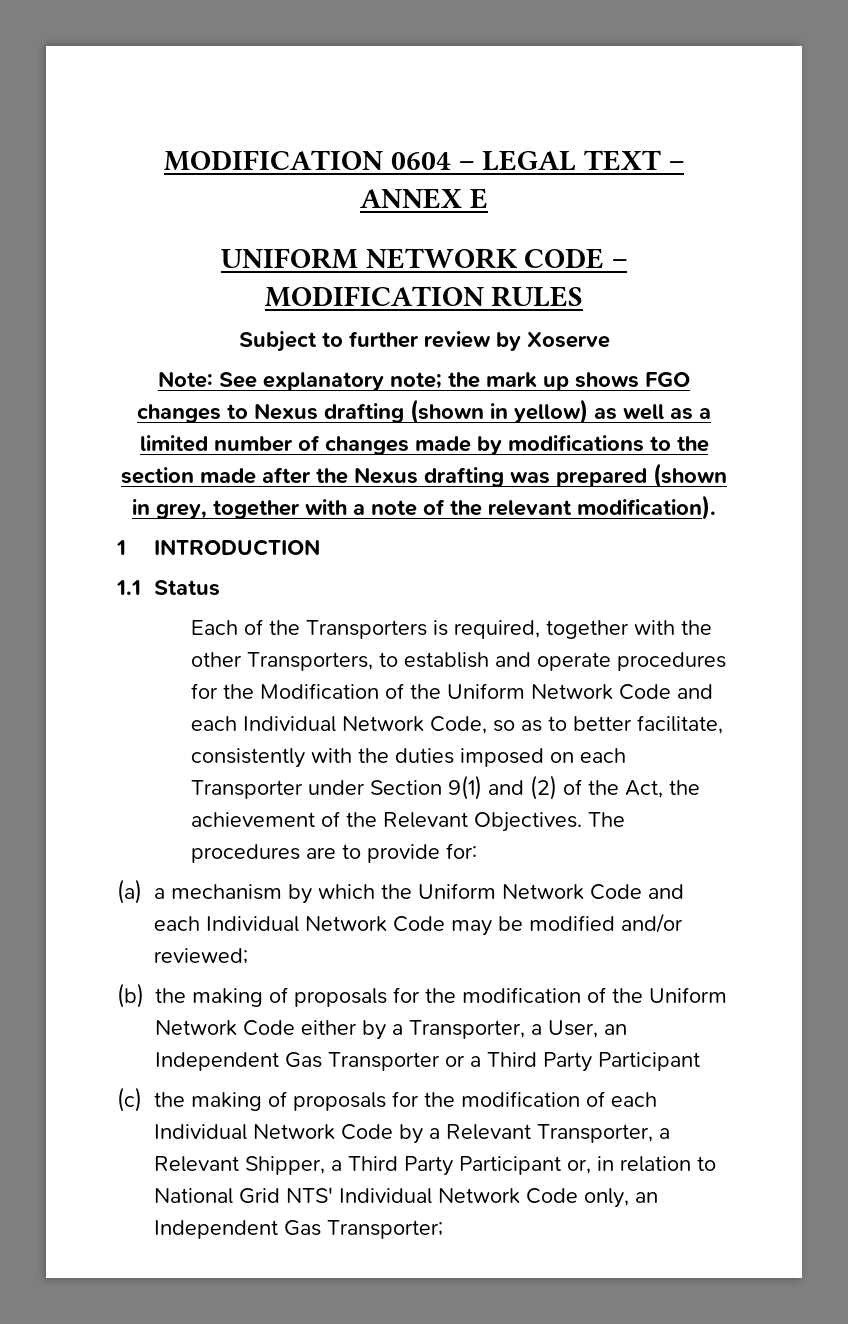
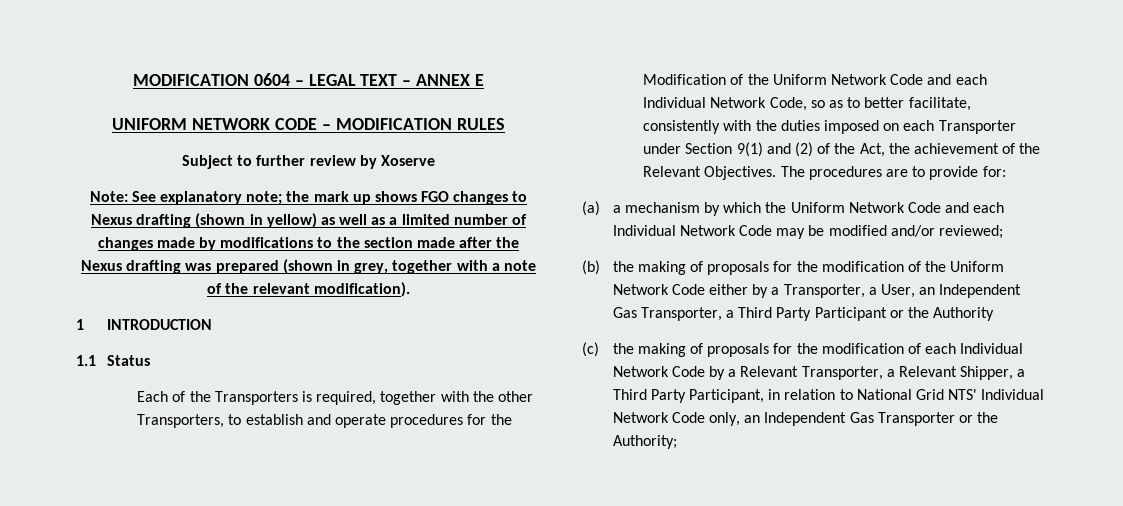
- (b) the making of proposals for the modification of the Uniform Network Code either by a Transporter, a User, an Independent Gas Transporter or a Third Party Participant
+ (b) the making of proposals for the modification of the Uniform Network Code either by a Transporter, a User, an Independent Gas Transporter, a Third Party Participant or the Authority
- (c) the making of proposals for the modification of each Individual Network Code by a Relevant Transporter, a Relevant Shipper, a Third Party Participant or, in relation to National Grid NTS' Individual Network Code only, an Independent Gas Transporter;
+ (c) the making of proposals for the modification of each Individual Network Code by a Relevant Transporter, a Relevant Shipper, a Third Party Participant, in relation to National Grid NTS' Individual Network Code only, an Independent Gas Transporter or the Authority;

